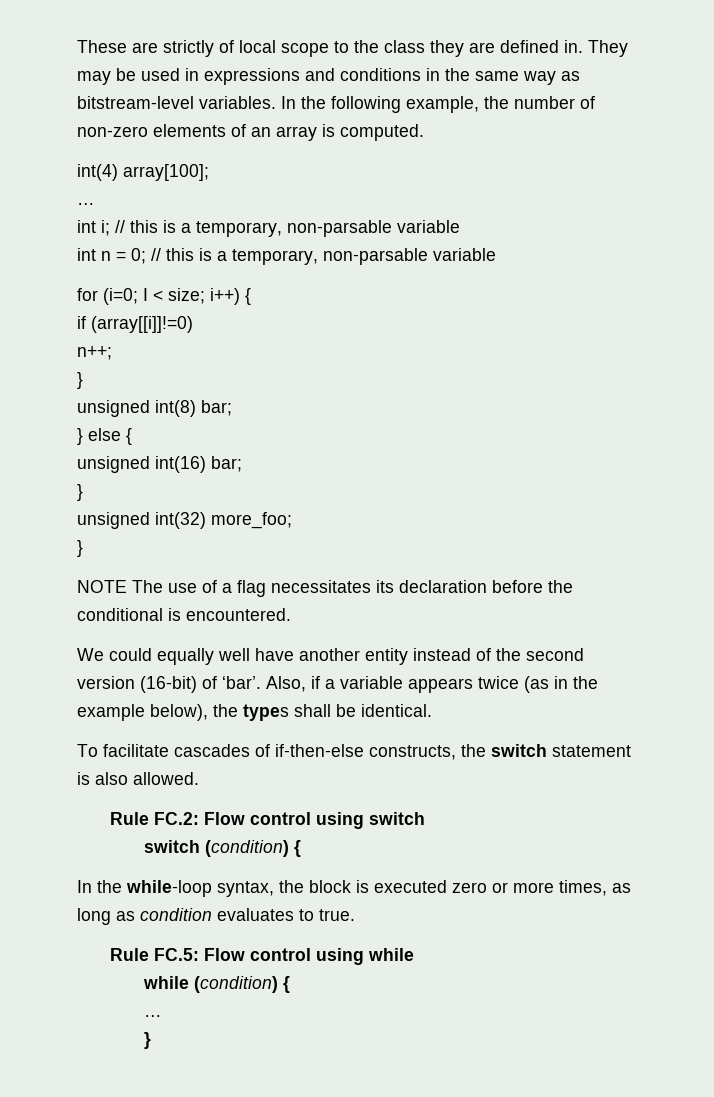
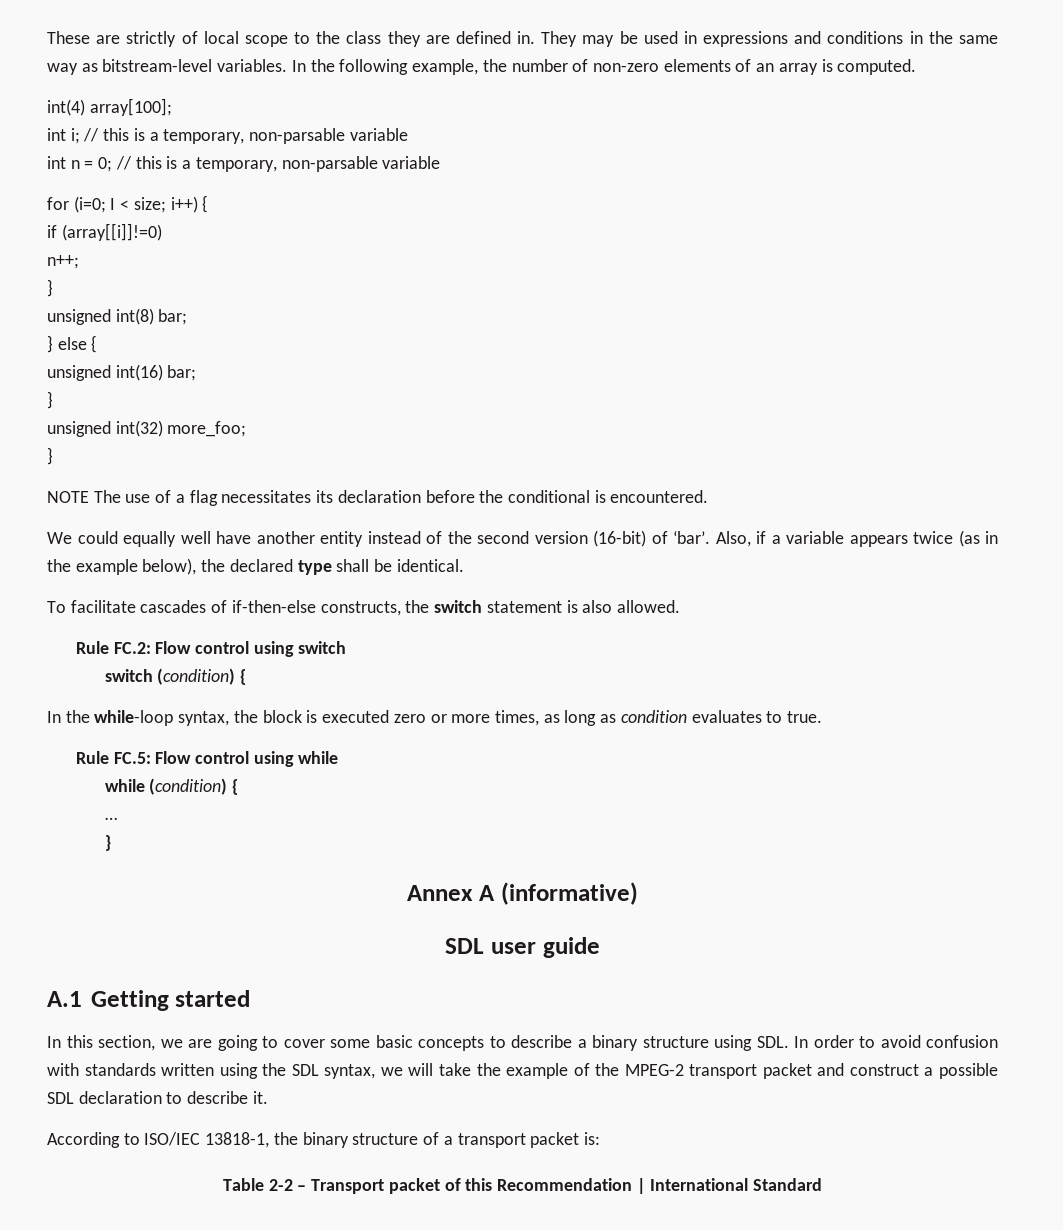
  int(4) array[100];
- …
- Also, if a variable appears twice (as in the example below), the types shall be identical.
+ Also, if a variable appears twice (as in the example below), the declared type shall be identical.
+ Annex A (informative)
+ SDL user guide
+ A.1 Getting started
+ In this section, we are going to cover some basic concepts to describe a binary structure using SDL. In order to avoid confusion with standards written using the SDL syntax, we will take the example of the MPEG-2 transport packet and construct a possible SDL declaration to describe it.
+ According to ISO/IEC 13818-1, the binary structure of a transport packet is:
+ Table 2-2 – Transport packet of this Recommendation | International Standard

